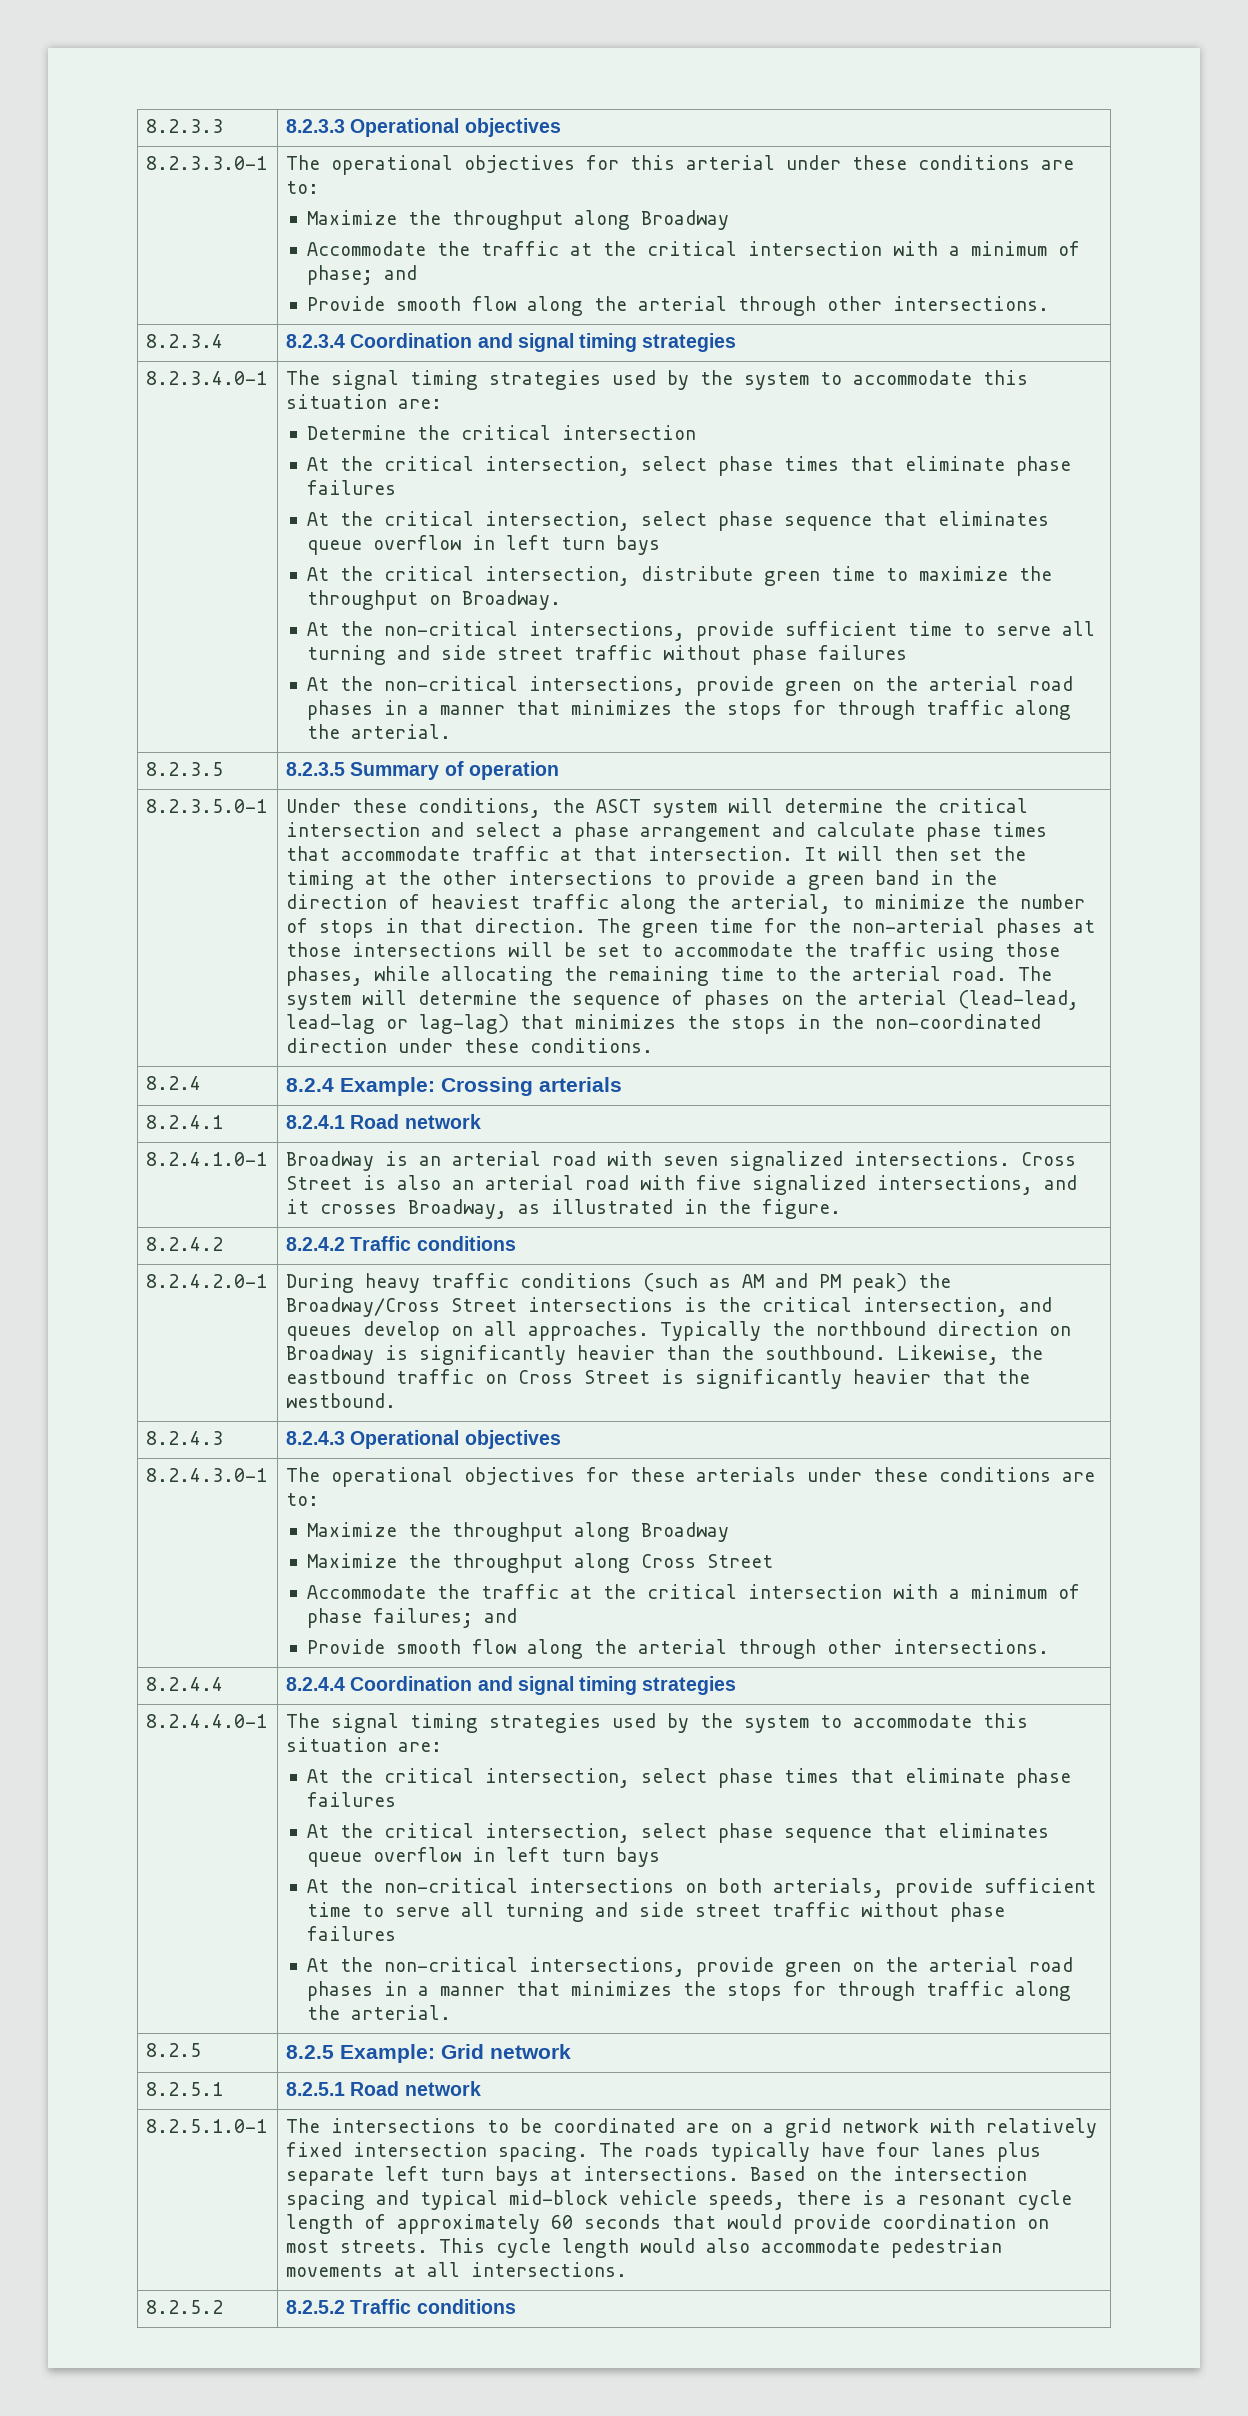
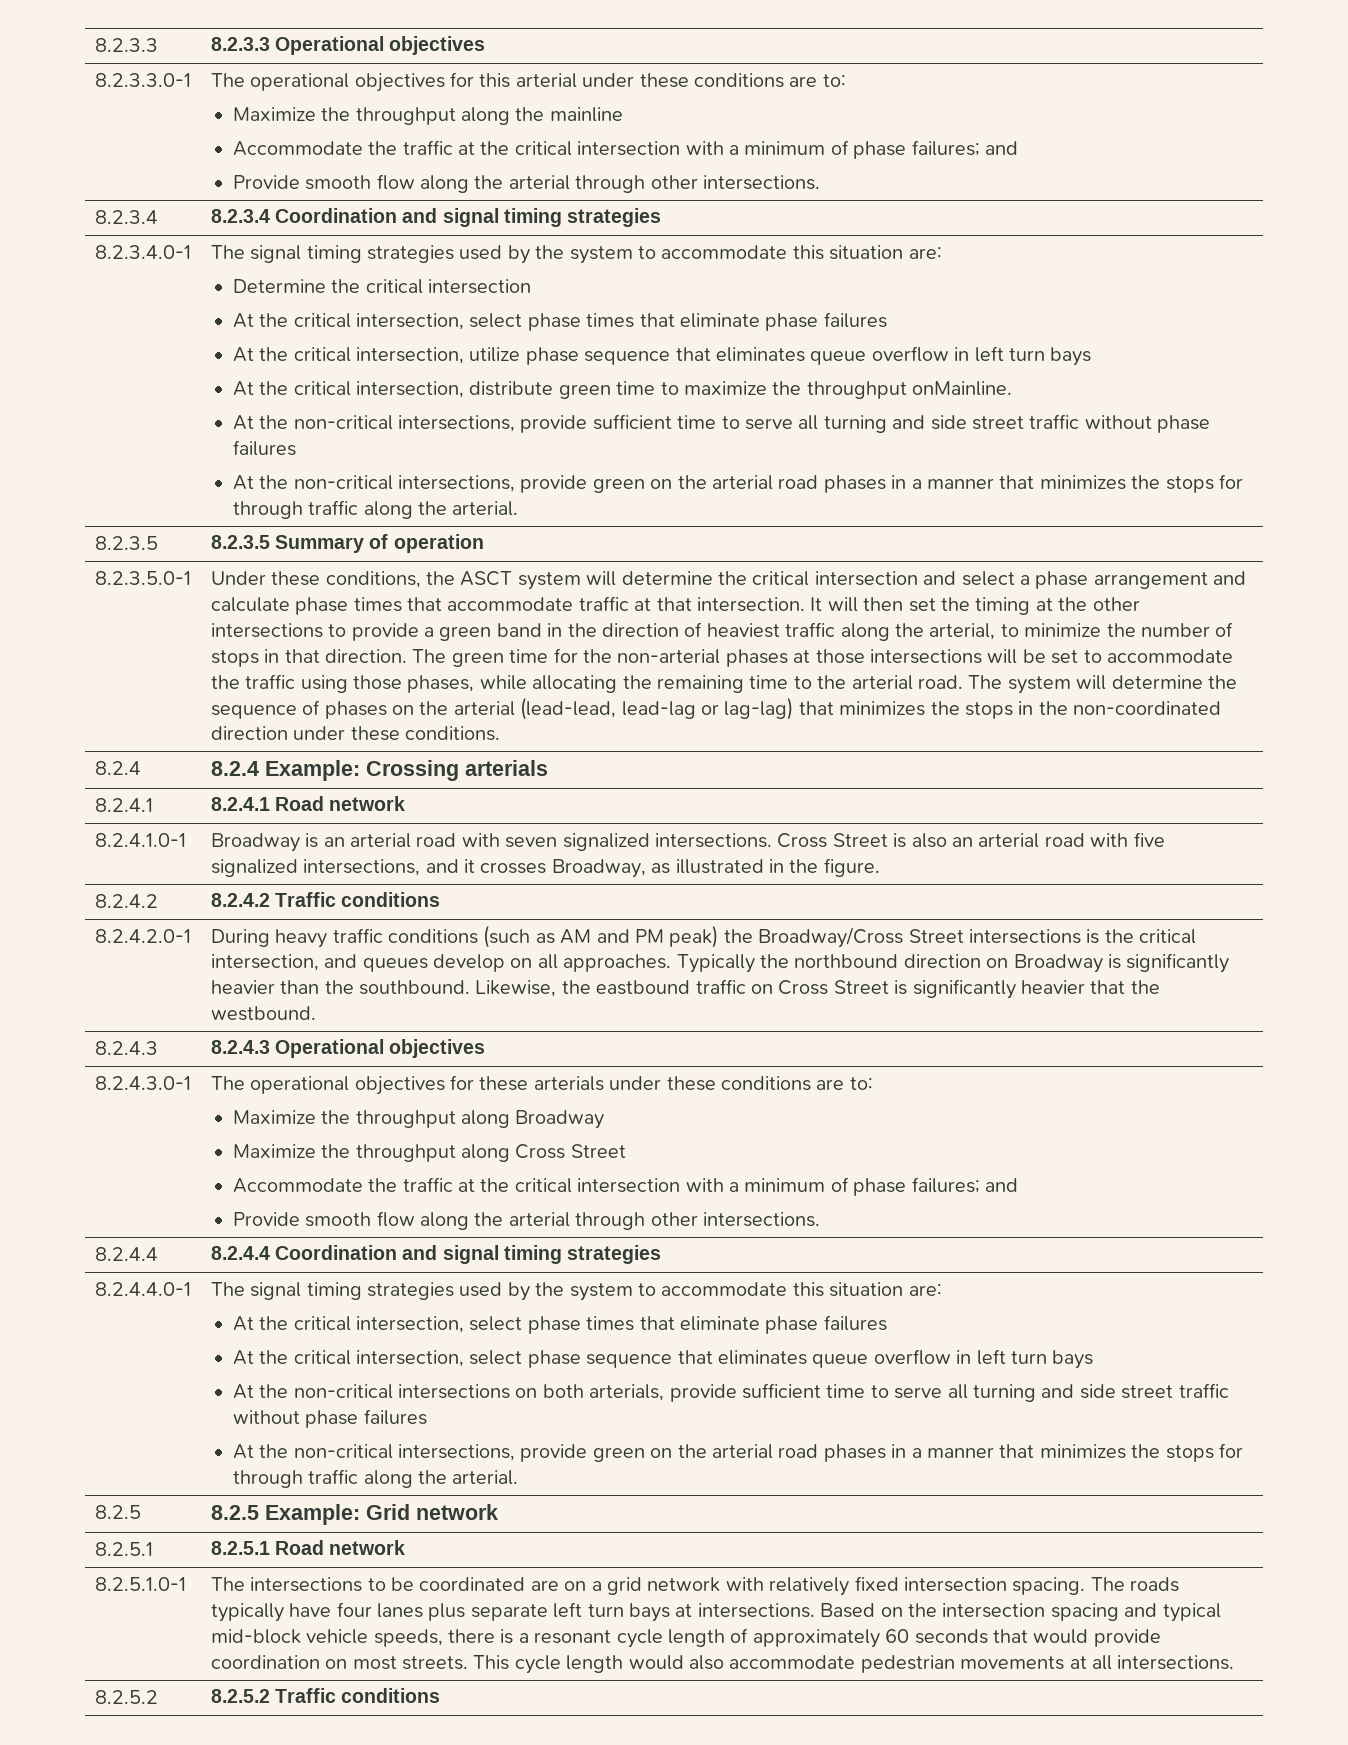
  The operational objectives for this arterial under these conditions are to:
- Maximize the throughput along Broadway
- Accommodate the traffic at the critical intersection with a minimum of phase; and
+ Maximize the throughput along the mainline
+ Accommodate the traffic at the critical intersection with a minimum of phase failures; and
  Determine the critical intersection
  At the critical intersection, select phase times that eliminate phase failures
- At the critical intersection, select phase sequence that eliminates queue overflow in left turn bays
+ At the critical intersection, utilize phase sequence that eliminates queue overflow in left turn bays
- At the critical intersection, distribute green time to maximize the throughput on Broadway.
+ At the critical intersection, distribute green time to maximize the throughput onMainline.

